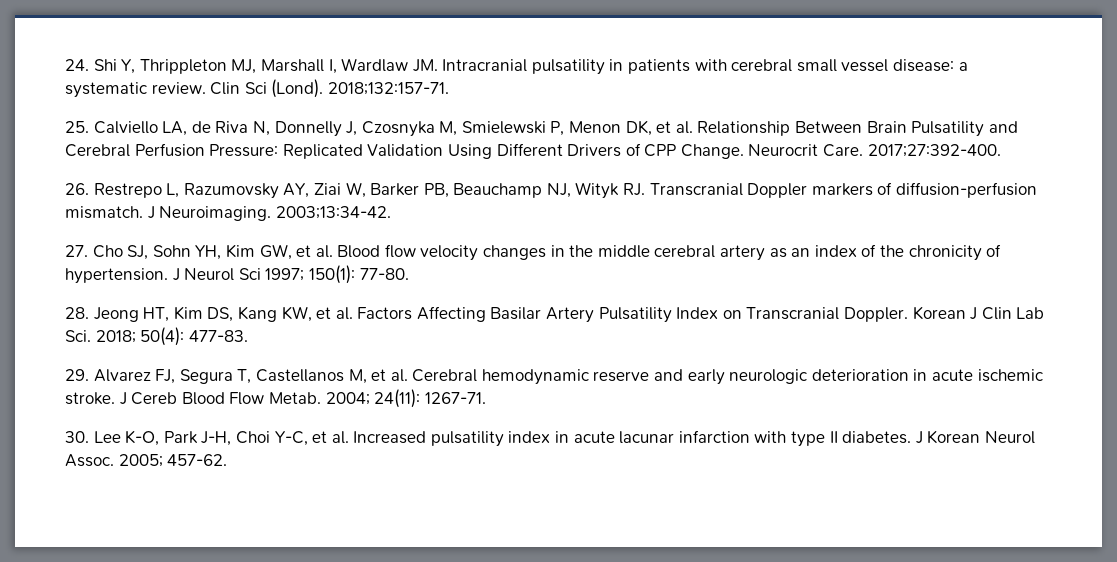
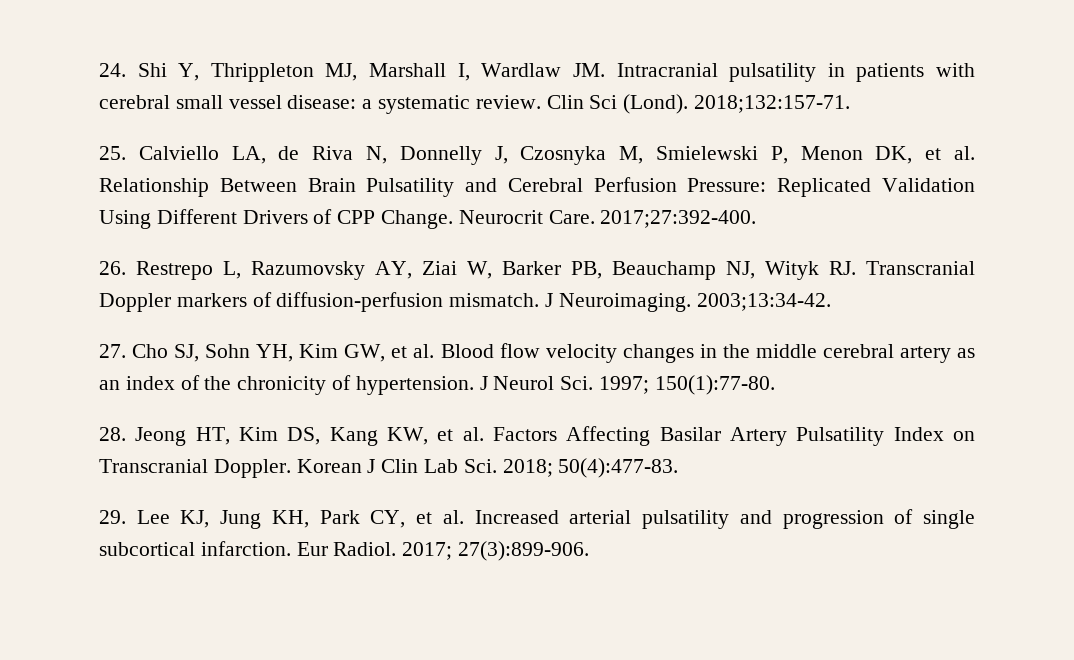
- J Neurol Sci 1997; 150(1): 77-80.
+ J Neurol Sci. 1997; 150(1):77-80.
- Korean J Clin Lab Sci. 2018; 50(4): 477-83.
+ Korean J Clin Lab Sci. 2018; 50(4):477-83.
- 29. Alvarez FJ, Segura T, Castellanos M, et al. Cerebral hemodynamic reserve and early neurologic deterioration in acute ischemic stroke. J Cereb Blood Flow Metab. 2004; 24(11): 1267-71.
- 30. Lee K-O, Park J-H, Choi Y-C, et al. Increased pulsatility index in acute lacunar infarction with type II diabetes. J Korean Neurol Assoc. 2005; 457-62.
+ 29. Lee KJ, Jung KH, Park CY, et al. Increased arterial pulsatility and progression of single subcortical infarction. Eur Radiol. 2017; 27(3):899-906.

